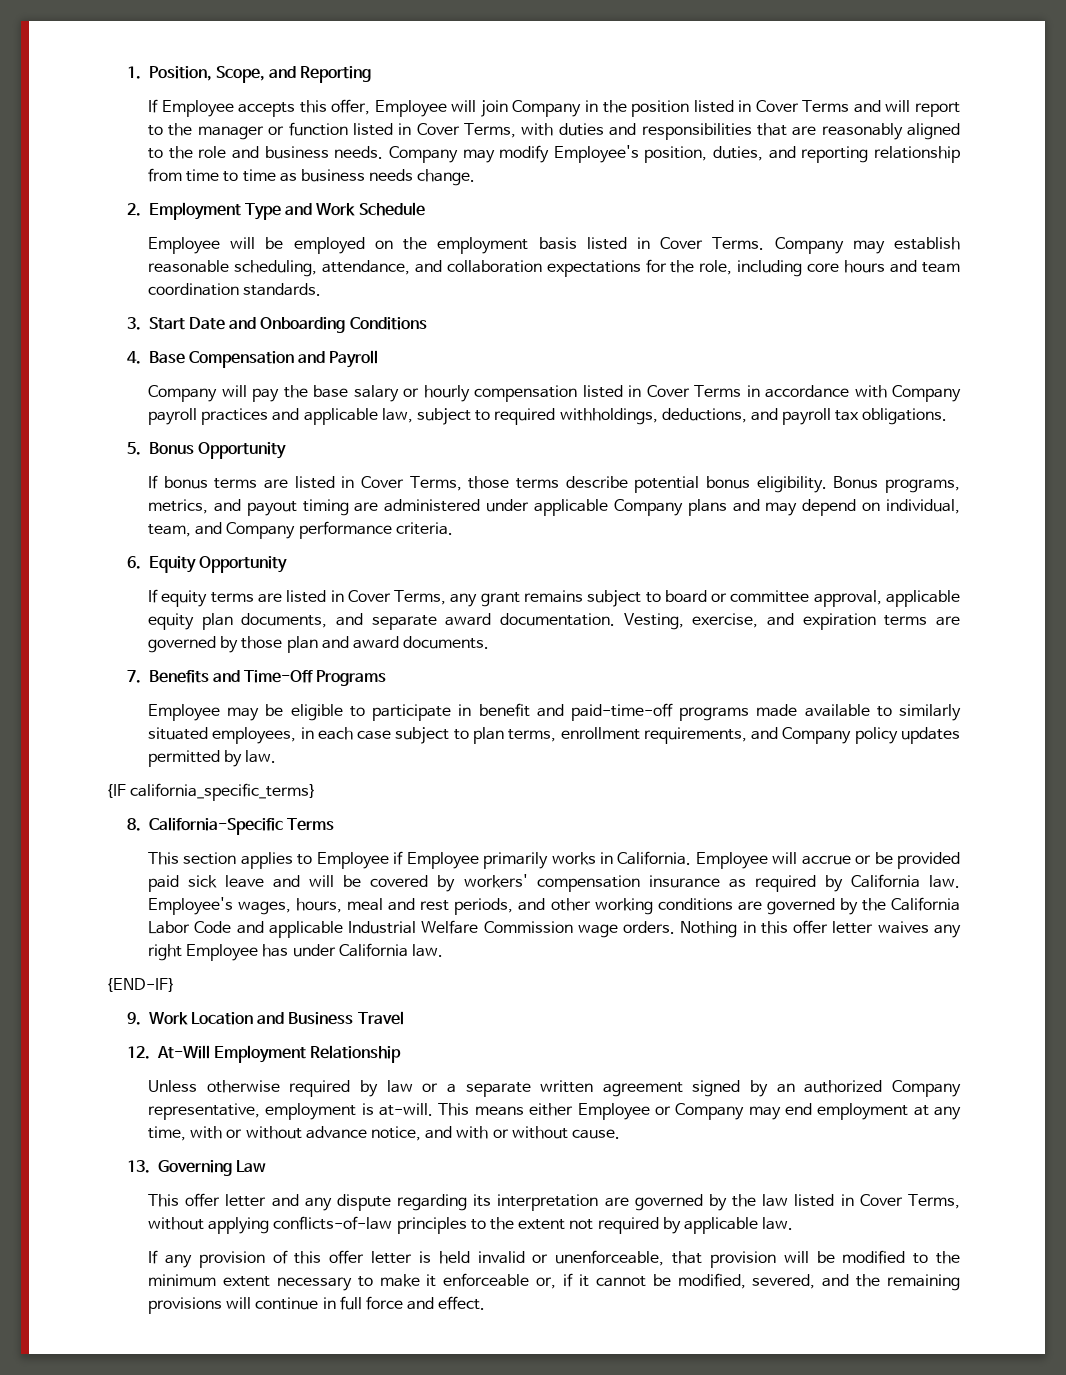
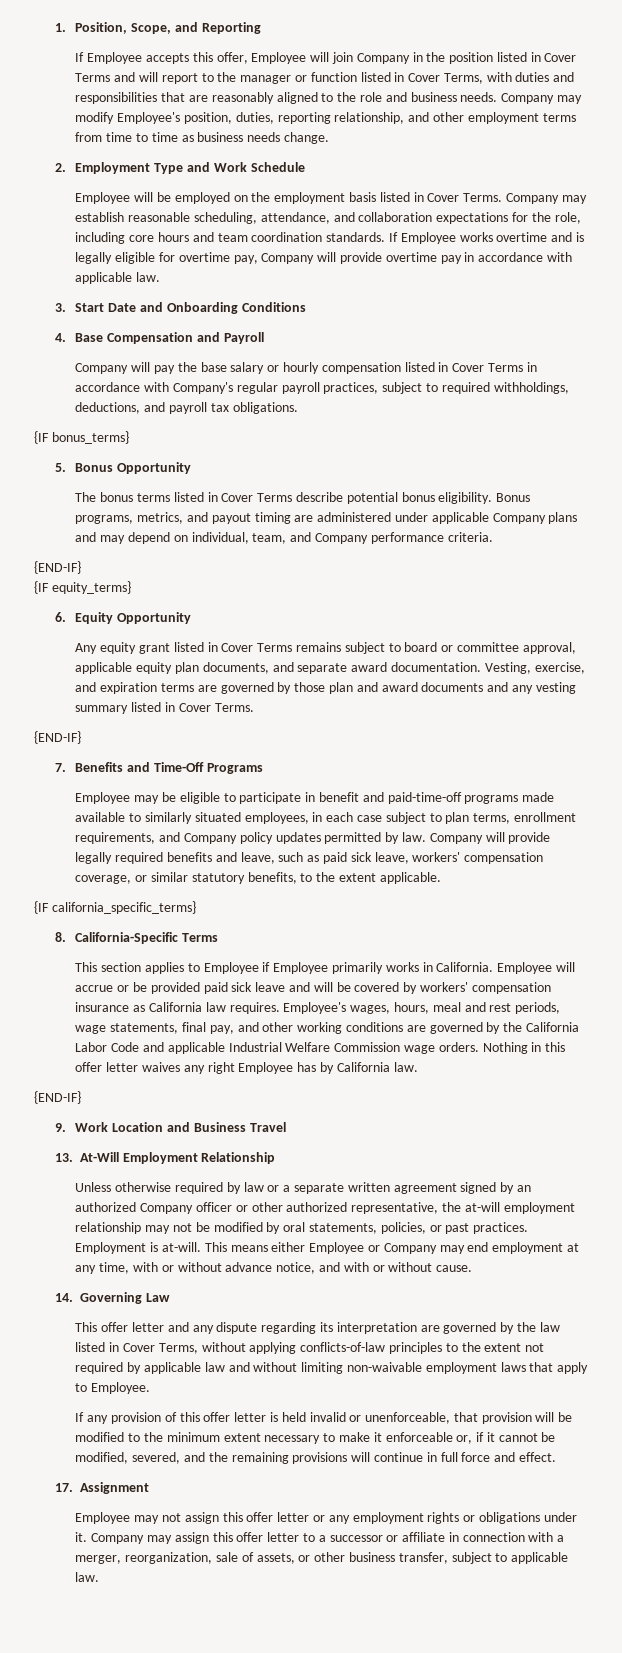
- Company may modify Employee's position, duties, and reporting relationship from time to time as business needs change.
+ Company may modify Employee's position, duties, reporting relationship, and other employment terms from time to time as business needs change.
+ If Employee works overtime and is legally eligible for overtime pay, Company will provide overtime pay in accordance with applicable law.
- Company will pay the base salary or hourly compensation listed in Cover Terms in accordance with Company payroll practices and applicable law, subject to required withholdings, deductions, and payroll tax obligations.
+ Company will pay the base salary or hourly compensation listed in Cover Terms in accordance with Company's regular payroll practices, subject to required withholdings, deductions, and payroll tax obligations.
+ {IF bonus_terms}
- If bonus terms are listed in Cover Terms, those terms describe potential bonus eligibility.
+ The bonus terms listed in Cover Terms describe potential bonus eligibility.
  Bonus programs, metrics, and payout timing are administered under applicable Company plans and may depend on individual, team, and Company performance criteria.
+ {END-IF}
+ {IF equity_terms}
- If equity terms are listed in Cover Terms, any grant remains subject to board or committee approval, applicable equity plan documents, and separate award documentation.
+ Any equity grant listed in Cover Terms remains subject to board or committee approval, applicable equity plan documents, and separate award documentation.
- Vesting, exercise, and expiration terms are governed by those plan and award documents.
+ Vesting, exercise, and expiration terms are governed by those plan and award documents and any vesting summary listed in Cover Terms.
+ {END-IF}
+ Company will provide legally required benefits and leave, such as paid sick leave, workers' compensation coverage, or similar statutory benefits, to the extent applicable.
- Employee will accrue or be provided paid sick leave and will be covered by workers' compensation insurance as required by California law.
+ Employee will accrue or be provided paid sick leave and will be covered by workers' compensation insurance as California law requires.
- Employee's wages, hours, meal and rest periods, and other working conditions are governed by the California Labor Code and applicable Industrial Welfare Commission wage orders.
+ Employee's wages, hours, meal and rest periods, wage statements, final pay, and other working conditions are governed by the California Labor Code and applicable Industrial Welfare Commission wage orders.
- Nothing in this offer letter waives any right Employee has under California law.
+ Nothing in this offer letter waives any right Employee has by California law.
- 12. At-Will Employment Relationship
+ 13. At-Will Employment Relationship
- Unless otherwise required by law or a separate written agreement signed by an authorized Company representative, employment is at-will.
+ Unless otherwise required by law or a separate written agreement signed by an authorized Company officer or other authorized representative, the at-will employment relationship may not be modified by oral statements, policies, or past practices. Employment is at-will.
- 13. Governing Law
+ 14. Governing Law
- This offer letter and any dispute regarding its interpretation are governed by the law listed in Cover Terms, without applying conflicts-of-law principles to the extent not required by applicable law.
+ This offer letter and any dispute regarding its interpretation are governed by the law listed in Cover Terms, without applying conflicts-of-law principles to the extent not required by applicable law and without limiting non-waivable employment laws that apply to Employee.
+ 17. Assignment
+ Employee may not assign this offer letter or any employment rights or obligations under it. Company may assign this offer letter to a successor or affiliate in connection with a merger, reorganization, sale of assets, or other business transfer, subject to applicable law.

